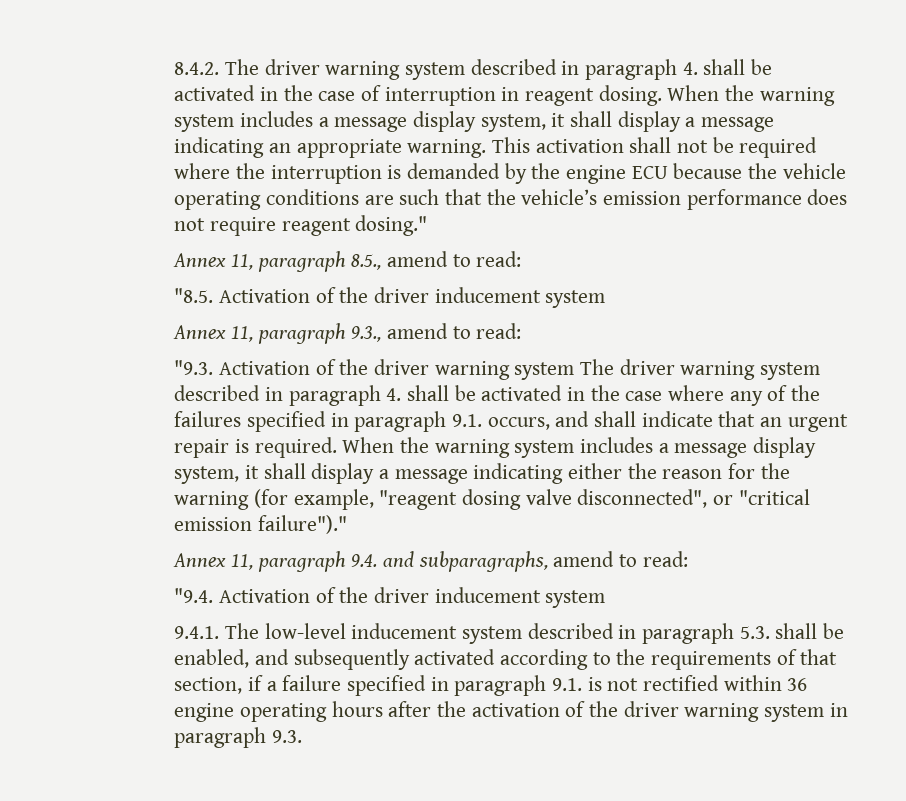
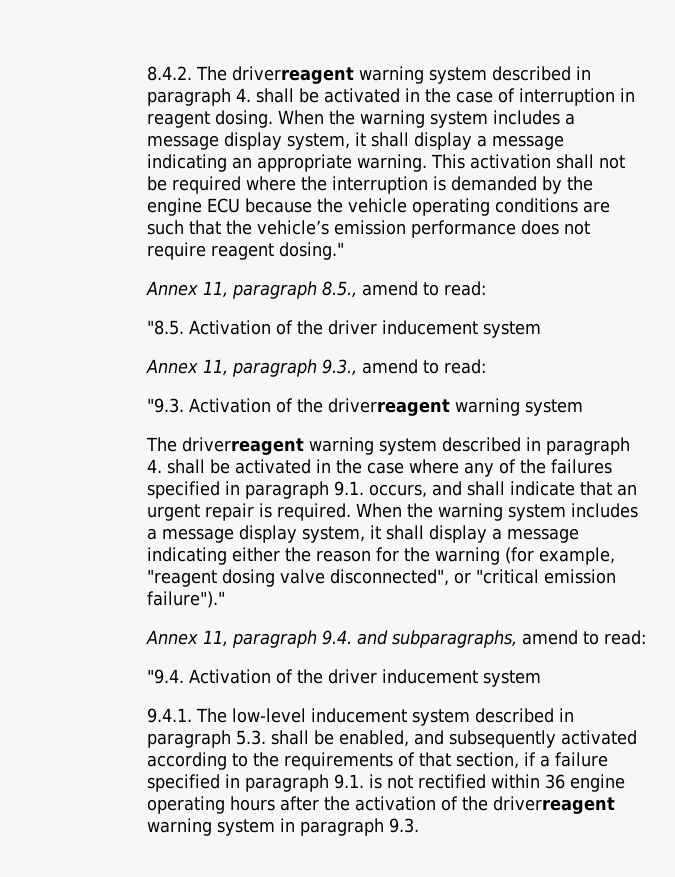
- 8.4.2. The driver warning system described in paragraph 4. shall be activated in the case of interruption in reagent dosing.
+ 8.4.2. The driverreagent warning system described in paragraph 4. shall be activated in the case of interruption in reagent dosing.
- "9.3. Activation of the driver warning system The driver warning system described in paragraph 4. shall be activated in the case where any of the failures specified in paragraph 9.1. occurs, and shall indicate that an urgent repair is required.
+ "9.3. Activation of the driverreagent warning system
+ The driverreagent warning system described in paragraph 4. shall be activated in the case where any of the failures specified in paragraph 9.1. occurs, and shall indicate that an urgent repair is required.
- 9.4.1. The low-level inducement system described in paragraph 5.3. shall be enabled, and subsequently activated according to the requirements of that section, if a failure specified in paragraph 9.1. is not rectified within 36 engine operating hours after the activation of the driver warning system in paragraph 9.3.
+ 9.4.1. The low-level inducement system described in paragraph 5.3. shall be enabled, and subsequently activated according to the requirements of that section, if a failure specified in paragraph 9.1. is not rectified within 36 engine operating hours after the activation of the driverreagent warning system in paragraph 9.3.

